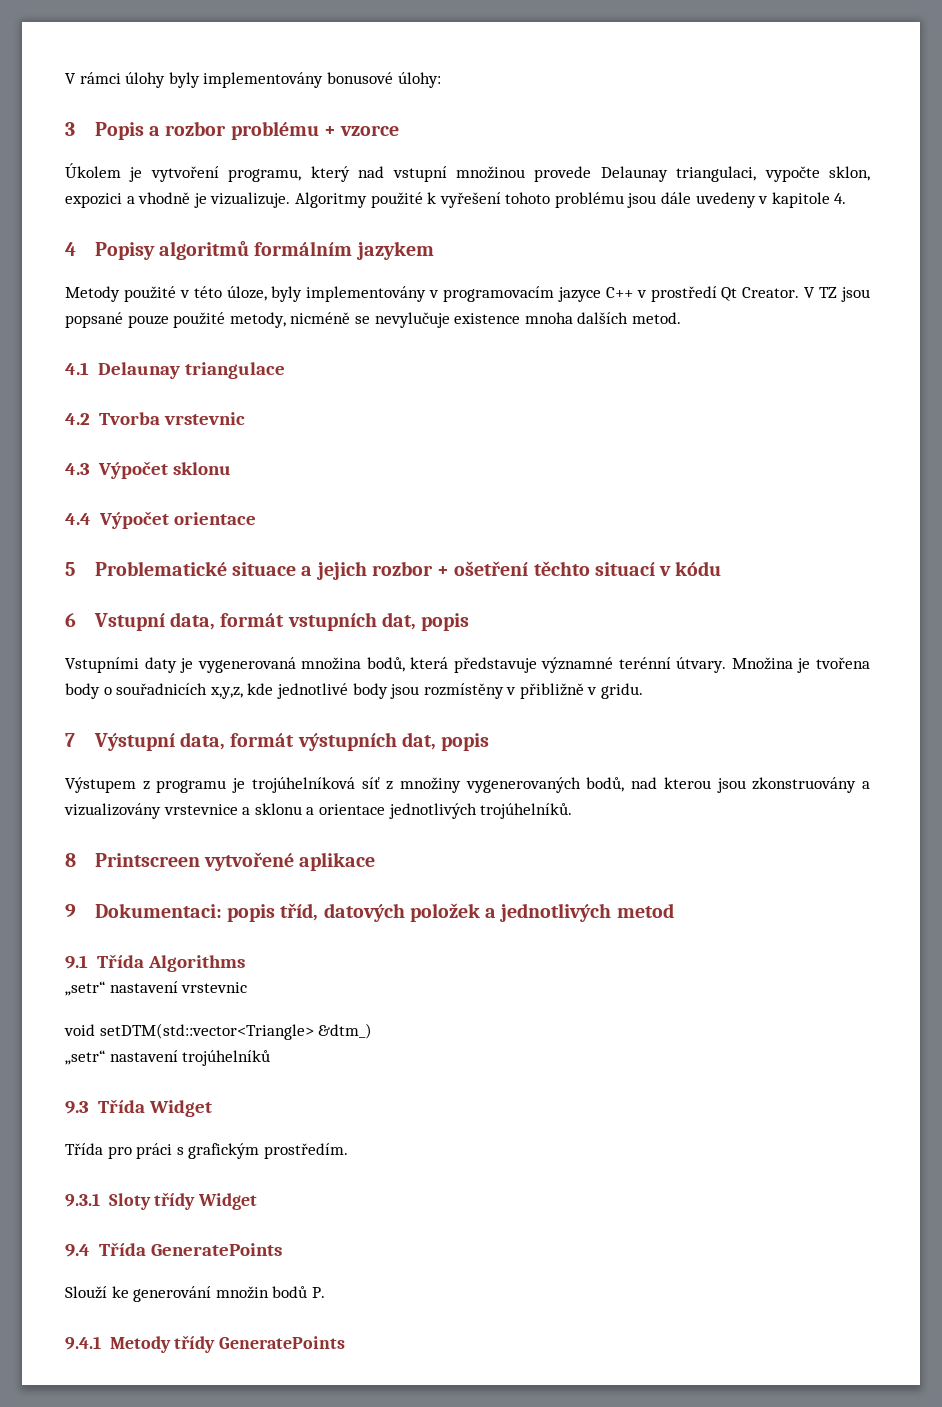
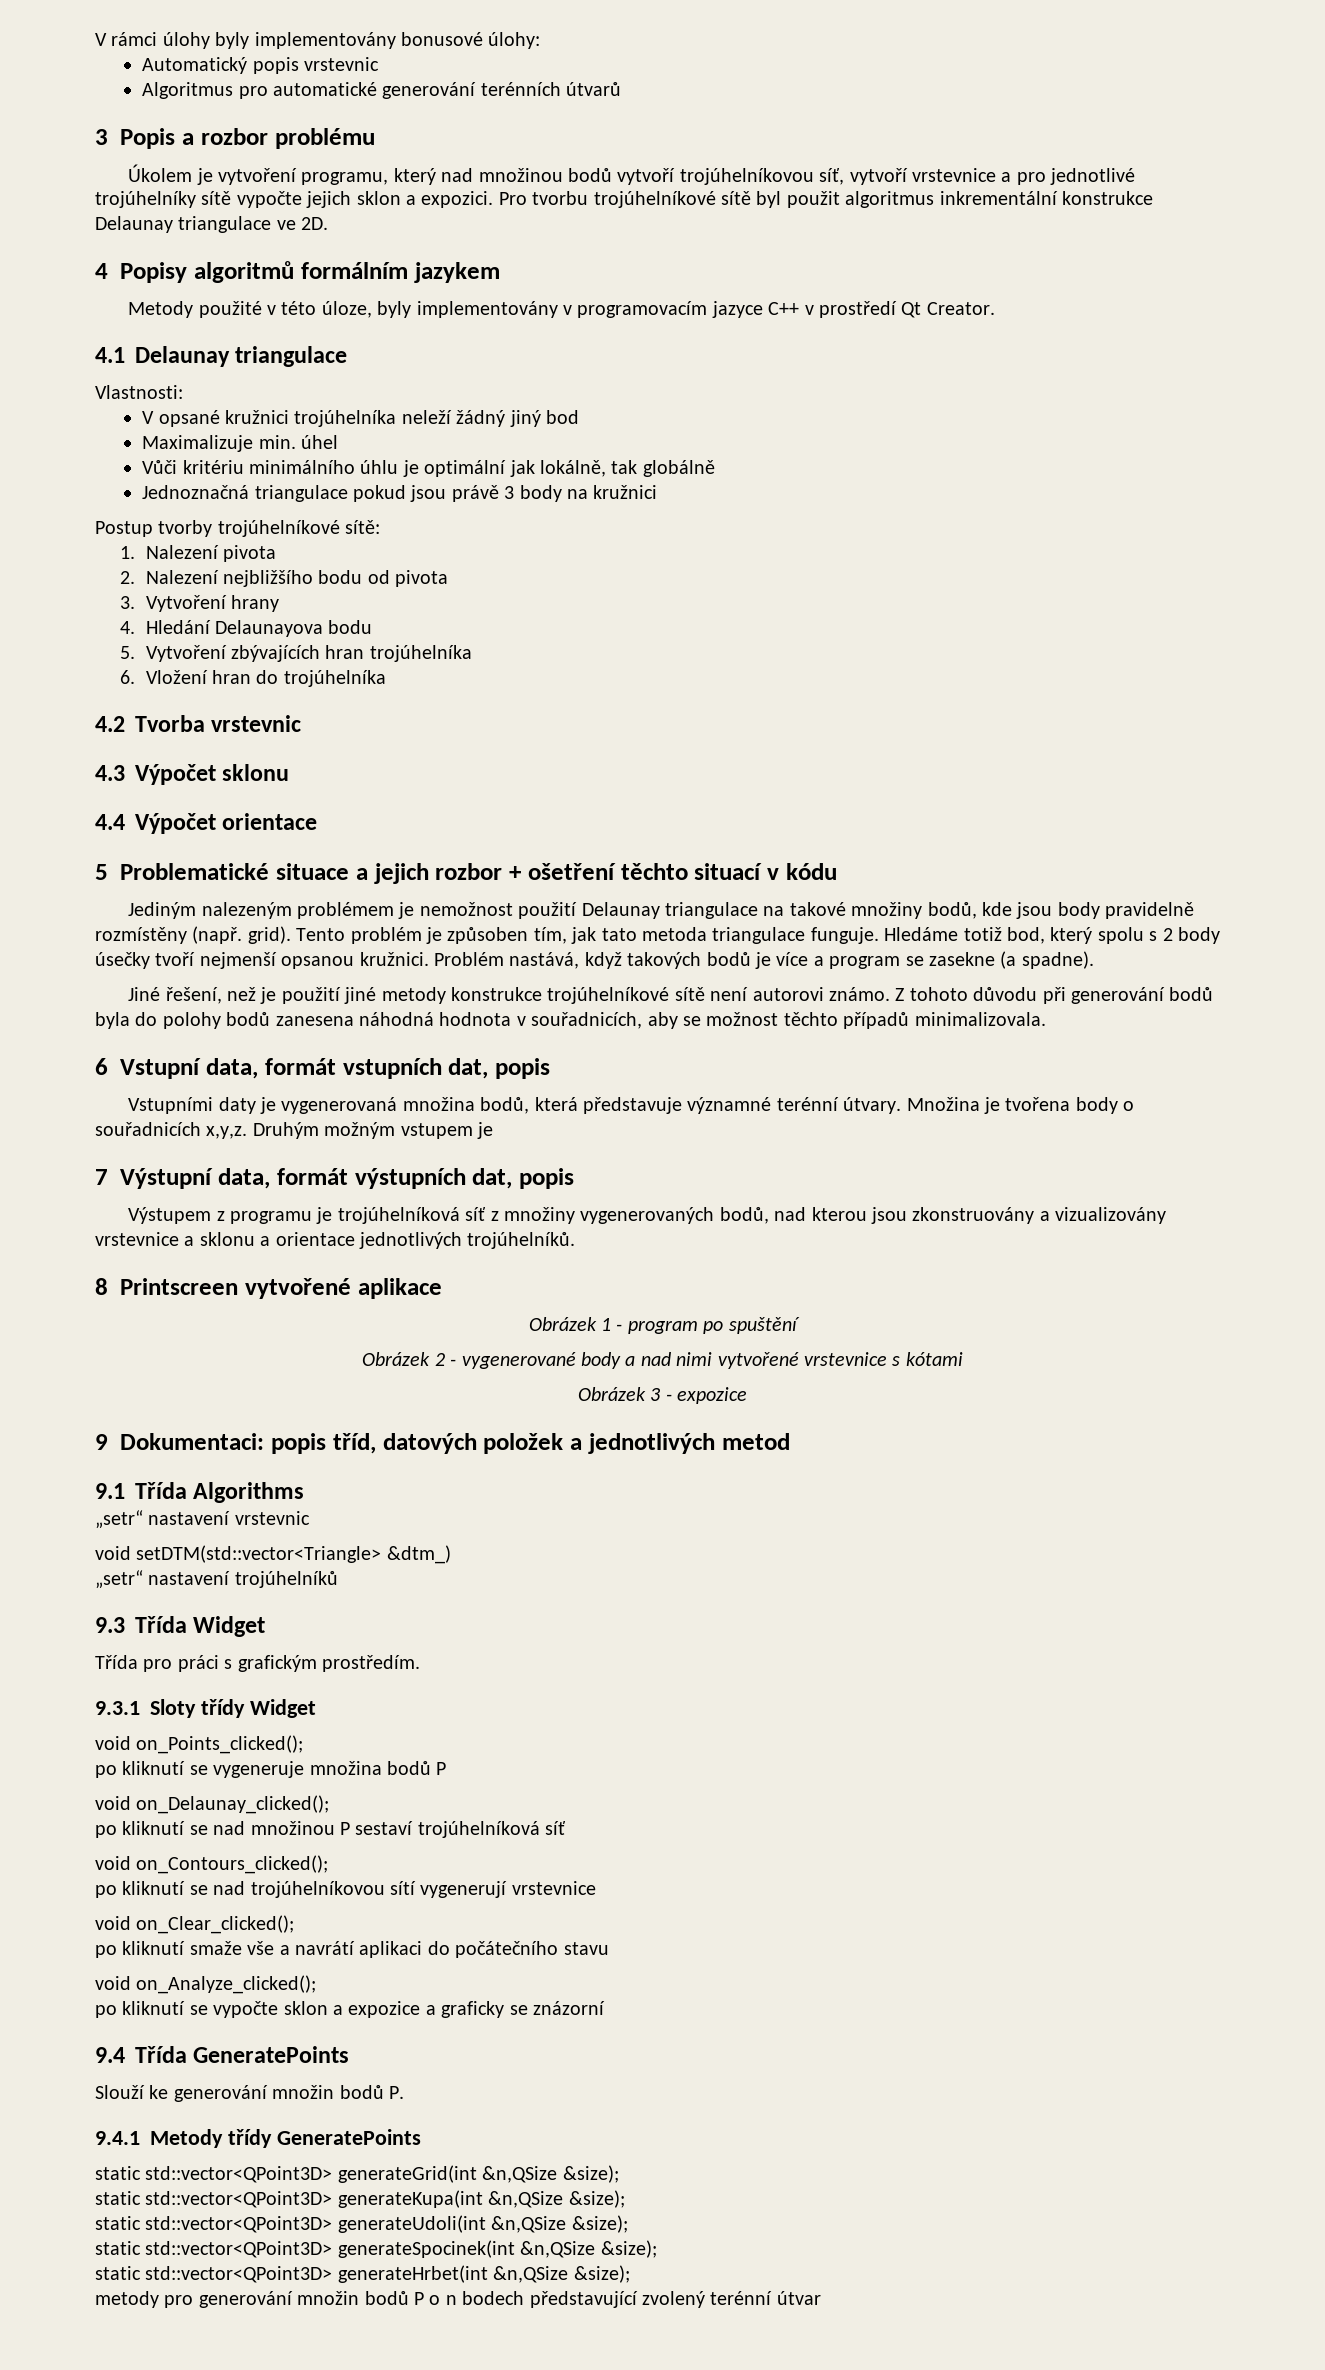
+ Automatický popis vrstevnic
+ Algoritmus pro automatické generování terénních útvarů
- 3 Popis a rozbor problému + vzorce
+ 3 Popis a rozbor problému
- Úkolem je vytvoření programu, který nad vstupní množinou provede Delaunay triangulaci, vypočte sklon, expozici a vhodně je vizualizuje. Algoritmy použité k vyřešení tohoto problému jsou dále uvedeny v kapitole 4.
+ Úkolem je vytvoření programu, který nad množinou bodů vytvoří trojúhelníkovou síť, vytvoří vrstevnice a pro jednotlivé trojúhelníky sítě vypočte jejich sklon a expozici. Pro tvorbu trojúhelníkové sítě byl použit algoritmus inkrementální konstrukce Delaunay triangulace ve 2D.
- Metody použité v této úloze, byly implementovány v programovacím jazyce C++ v prostředí Qt Creator. V TZ jsou popsané pouze použité metody, nicméně se nevylučuje existence mnoha dalších metod.
+ Metody použité v této úloze, byly implementovány v programovacím jazyce C++ v prostředí Qt Creator.
  4.1 Delaunay triangulace
+ Vlastnosti:
+ V opsané kružnici trojúhelníka neleží žádný jiný bod
+ Maximalizuje min. úhel
+ Vůči kritériu minimálního úhlu je optimální jak lokálně, tak globálně
+ Jednoznačná triangulace pokud jsou právě 3 body na kružnici
+ Postup tvorby trojúhelníkové sítě:
+ 1. Nalezení pivota
+ 2. Nalezení nejbližšího bodu od pivota
+ 3. Vytvoření hrany
+ 4. Hledání Delaunayova bodu
+ 5. Vytvoření zbývajících hran trojúhelníka
+ 6. Vložení hran do trojúhelníka
+ Jediným nalezeným problémem je nemožnost použití Delaunay triangulace na takové množiny bodů, kde jsou body pravidelně rozmístěny (např. grid). Tento problém je způsoben tím, jak tato metoda triangulace funguje. Hledáme totiž bod, který spolu s 2 body úsečky tvoří nejmenší opsanou kružnici. Problém nastává, když takových bodů je více a program se zasekne (a spadne).
+ Jiné řešení, než je použití jiné metody konstrukce trojúhelníkové sítě není autorovi známo. Z tohoto důvodu při generování bodů byla do polohy bodů zanesena náhodná hodnota v souřadnicích, aby se možnost těchto případů minimalizovala.
- Množina je tvořena body o souřadnicích x,y,z, kde jednotlivé body jsou rozmístěny v přibližně v gridu.
+ Množina je tvořena body o souřadnicích x,y,z. Druhým možným vstupem je
+ Obrázek 1 - program po spuštění
+ Obrázek 2 - vygenerované body a nad nimi vytvořené vrstevnice s kótami
+ Obrázek 3 - expozice
+ void on_Points_clicked();
+ po kliknutí se vygeneruje množina bodů P
+ void on_Delaunay_clicked();
+ po kliknutí se nad množinou P sestaví trojúhelníková síť
+ void on_Contours_clicked();
+ po kliknutí se nad trojúhelníkovou sítí vygenerují vrstevnice
+ void on_Clear_clicked();
+ po kliknutí smaže vše a navrátí aplikaci do počátečního stavu
+ void on_Analyze_clicked();
+ po kliknutí se vypočte sklon a expozice a graficky se znázorní
+ static std::vector<QPoint3D> generateGrid(int &n,QSize &size);
+ static std::vector<QPoint3D> generateKupa(int &n,QSize &size);
+ static std::vector<QPoint3D> generateUdoli(int &n,QSize &size);
+ static std::vector<QPoint3D> generateSpocinek(int &n,QSize &size);
+ static std::vector<QPoint3D> generateHrbet(int &n,QSize &size);
+ metody pro generování množin bodů P o n bodech představující zvolený terénní útvar

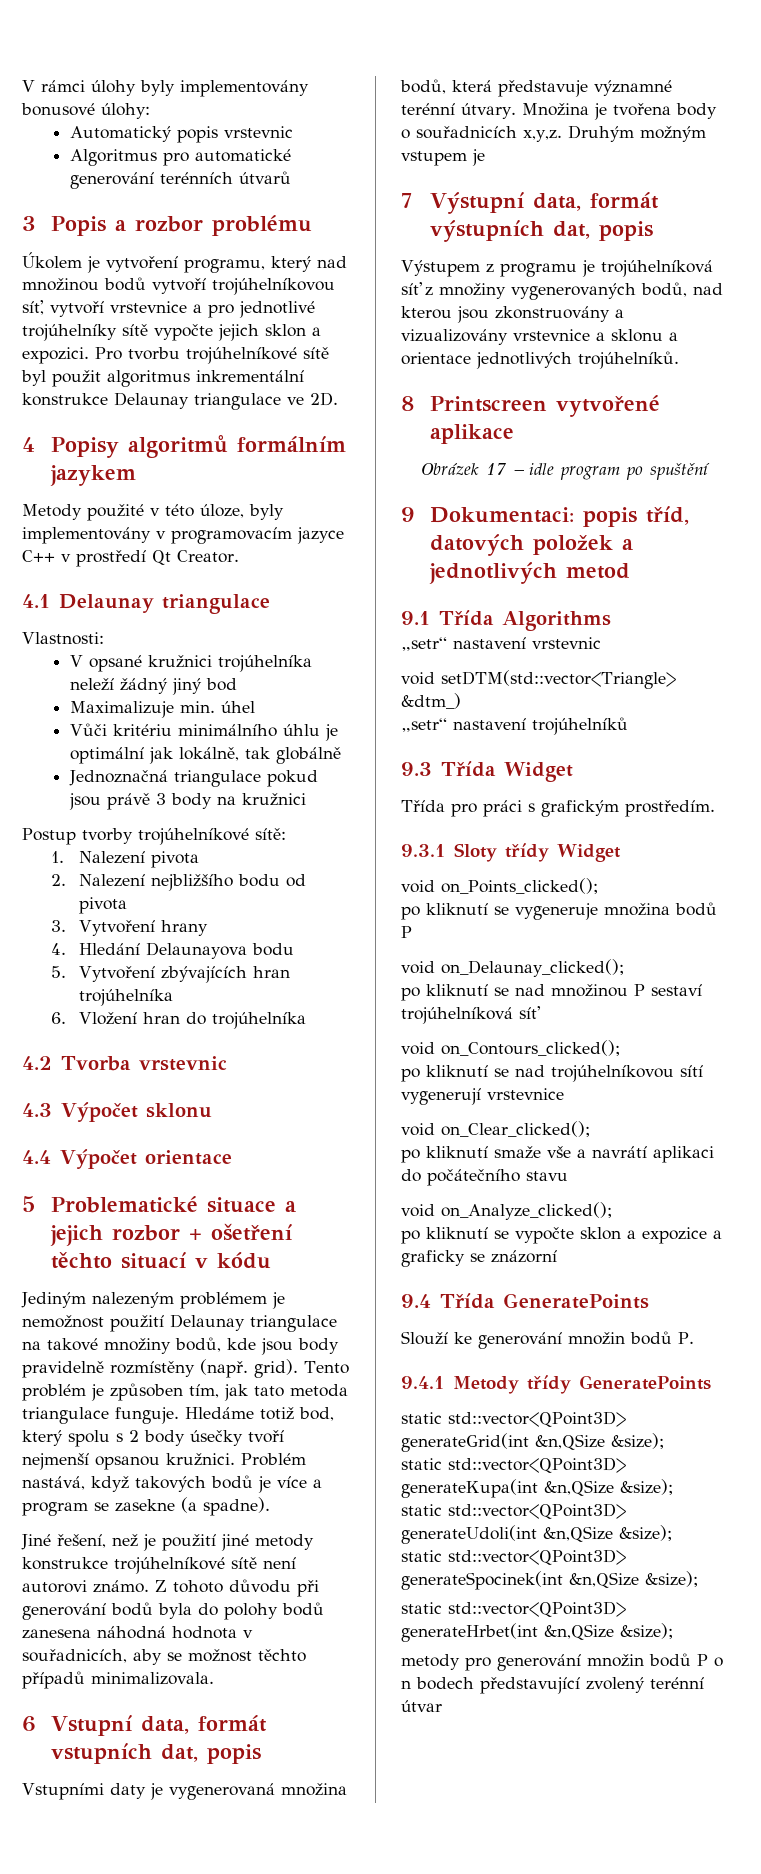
- Obrázek 1 - program po spuštění
+ Obrázek 17 – idle program po spuštění
- Obrázek 2 - vygenerované body a nad nimi vytvořené vrstevnice s kótami
- Obrázek 3 - expozice

